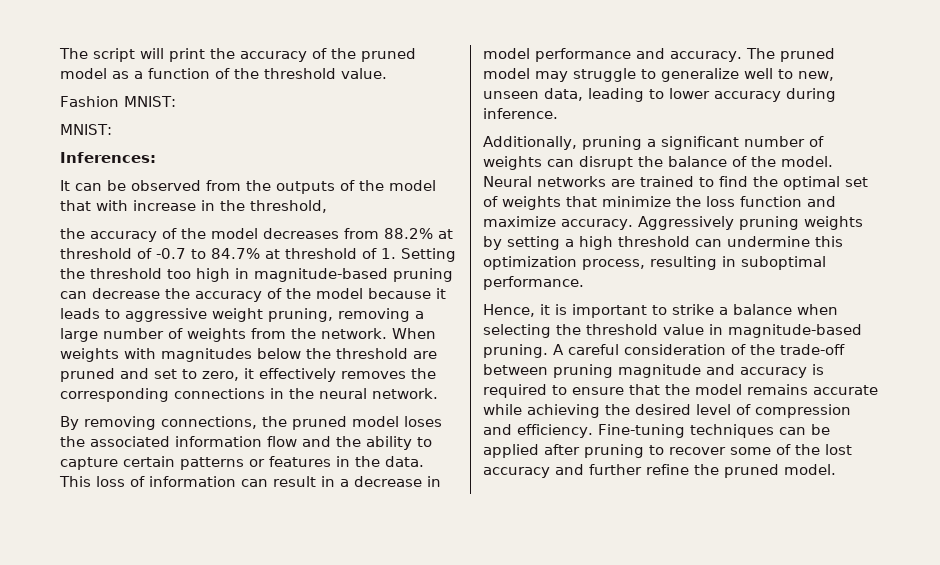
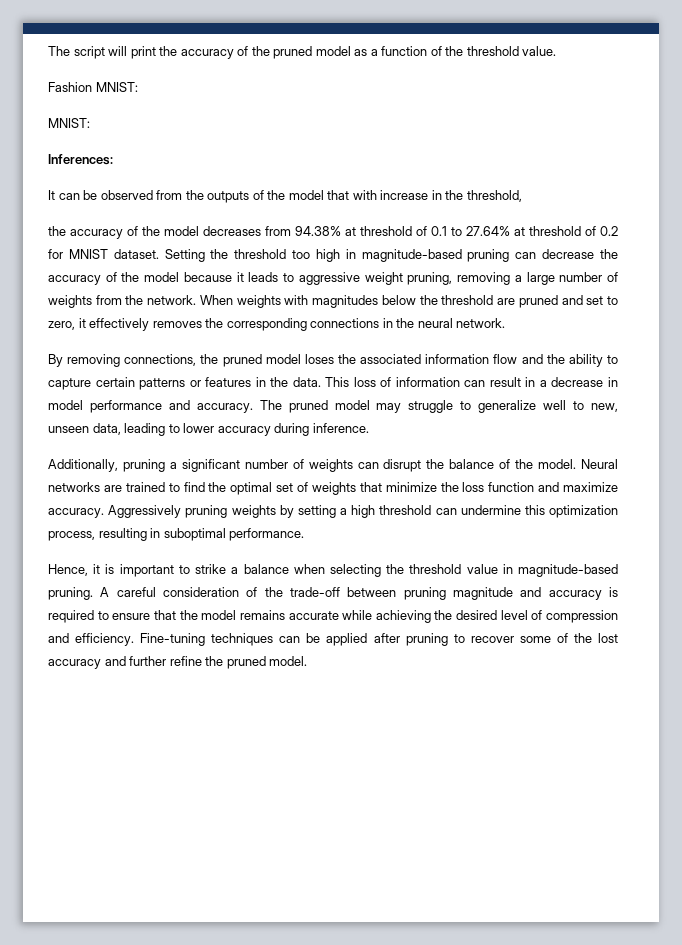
- the accuracy of the model decreases from 88.2% at threshold of -0.7 to 84.7% at threshold of 1. Setting the threshold too high in magnitude-based pruning can decrease the accuracy of the model because it leads to aggressive weight pruning, removing a large number of weights from the network.
+ the accuracy of the model decreases from 94.38% at threshold of 0.1 to 27.64% at threshold of 0.2 for MNIST dataset. Setting the threshold too high in magnitude-based pruning can decrease the accuracy of the model because it leads to aggressive weight pruning, removing a large number of weights from the network.

